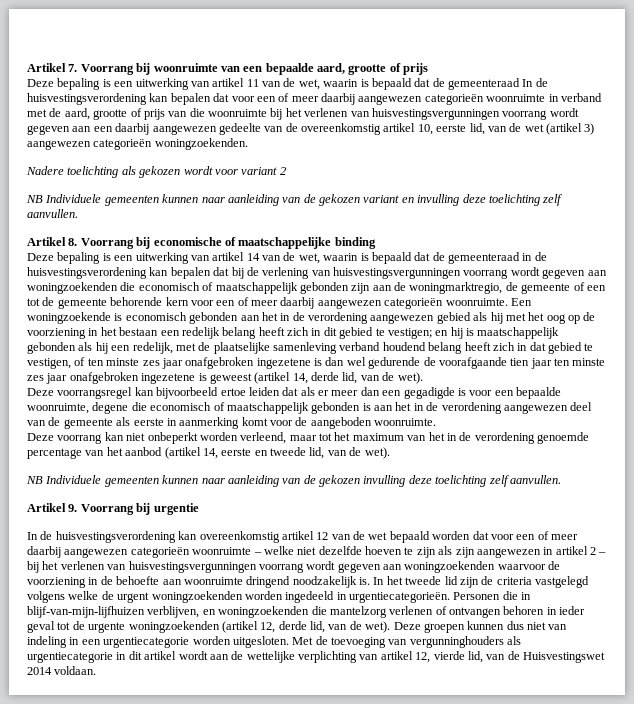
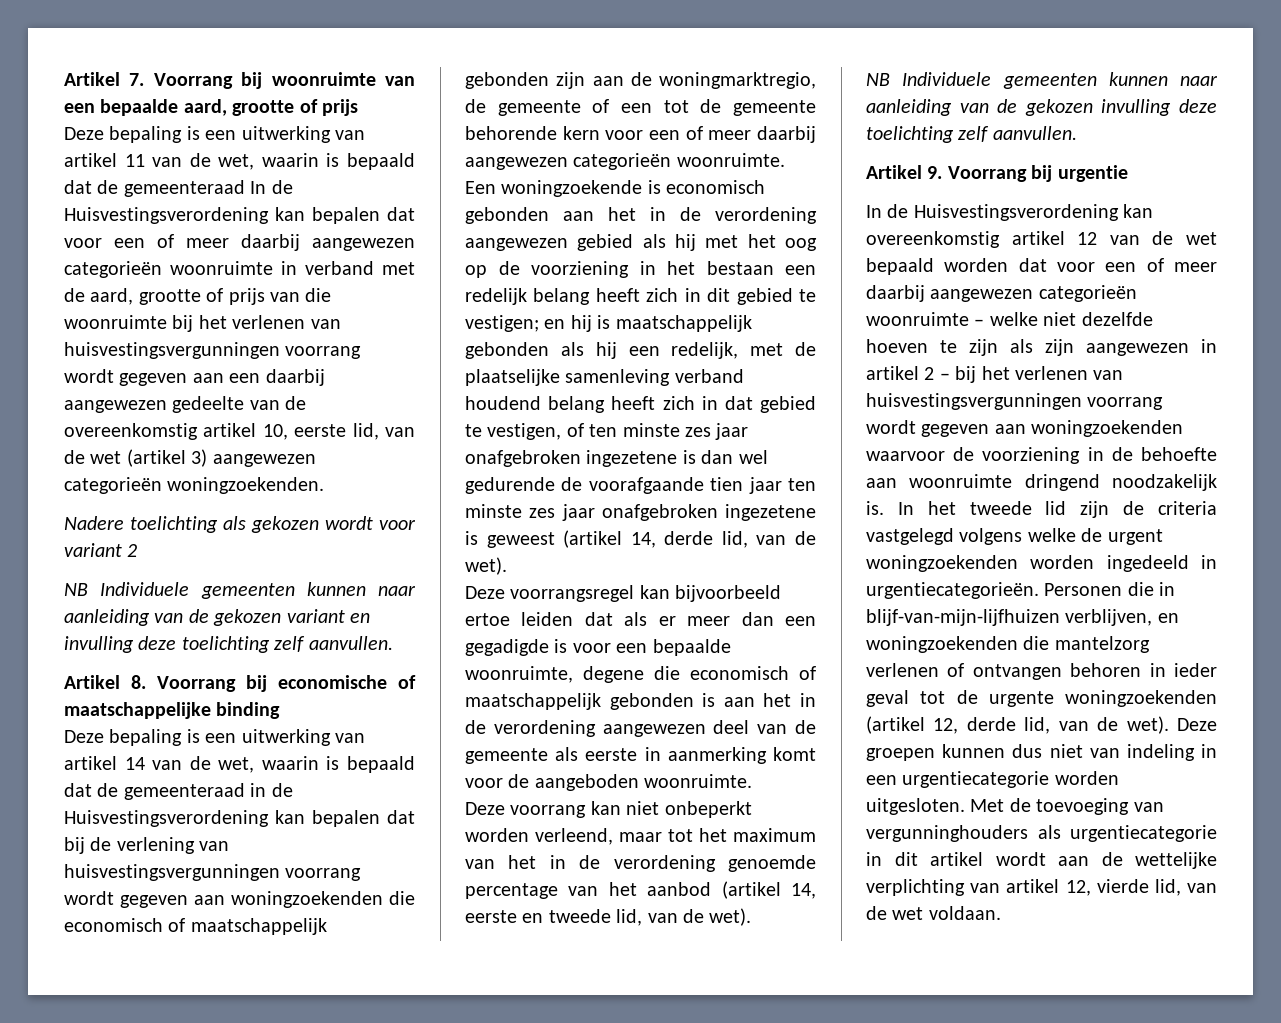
- Deze bepaling is een uitwerking van artikel 11 van de wet, waarin is bepaald dat de gemeenteraad In de huisvestingsverordening kan bepalen dat voor een of meer daarbij aangewezen categorieën woonruimte in verband met de aard, grootte of prijs van die woonruimte bij het verlenen van huisvestingsvergunningen voorrang wordt gegeven aan een daarbij aangewezen gedeelte van de overeenkomstig artikel 10, eerste lid, van de wet (artikel 3) aangewezen categorieën woningzoekenden.
+ Deze bepaling is een uitwerking van artikel 11 van de wet, waarin is bepaald dat de gemeenteraad In de Huisvestingsverordening kan bepalen dat voor een of meer daarbij aangewezen categorieën woonruimte in verband met de aard, grootte of prijs van die woonruimte bij het verlenen van huisvestingsvergunningen voorrang wordt gegeven aan een daarbij aangewezen gedeelte van de overeenkomstig artikel 10, eerste lid, van de wet (artikel 3) aangewezen categorieën woningzoekenden.
- Deze bepaling is een uitwerking van artikel 14 van de wet, waarin is bepaald dat de gemeenteraad in de huisvestingsverordening kan bepalen dat bij de verlening van huisvestingsvergunningen voorrang wordt gegeven aan woningzoekenden die economisch of maatschappelijk gebonden zijn aan de woningmarktregio, de gemeente of een tot de gemeente behorende kern voor een of meer daarbij aangewezen categorieën woonruimte.
+ Deze bepaling is een uitwerking van artikel 14 van de wet, waarin is bepaald dat de gemeenteraad in de Huisvestingsverordening kan bepalen dat bij de verlening van huisvestingsvergunningen voorrang wordt gegeven aan woningzoekenden die economisch of maatschappelijk gebonden zijn aan de woningmarktregio, de gemeente of een tot de gemeente behorende kern voor een of meer daarbij aangewezen categorieën woonruimte.
- In de huisvestingsverordening kan overeenkomstig artikel 12 van de wet bepaald worden dat voor een of meer daarbij aangewezen categorieën woonruimte – welke niet dezelfde hoeven te zijn als zijn aangewezen in artikel 2 – bij het verlenen van huisvestingsvergunningen voorrang wordt gegeven aan woningzoekenden waarvoor de voorziening in de behoefte aan woonruimte dringend noodzakelijk is.
+ In de Huisvestingsverordening kan overeenkomstig artikel 12 van de wet bepaald worden dat voor een of meer daarbij aangewezen categorieën woonruimte – welke niet dezelfde hoeven te zijn als zijn aangewezen in artikel 2 – bij het verlenen van huisvestingsvergunningen voorrang wordt gegeven aan woningzoekenden waarvoor de voorziening in de behoefte aan woonruimte dringend noodzakelijk is.
- Met de toevoeging van vergunninghouders als urgentiecategorie in dit artikel wordt aan de wettelijke verplichting van artikel 12, vierde lid, van de Huisvestingswet 2014 voldaan.
+ Met de toevoeging van vergunninghouders als urgentiecategorie in dit artikel wordt aan de wettelijke verplichting van artikel 12, vierde lid, van de wet voldaan.

